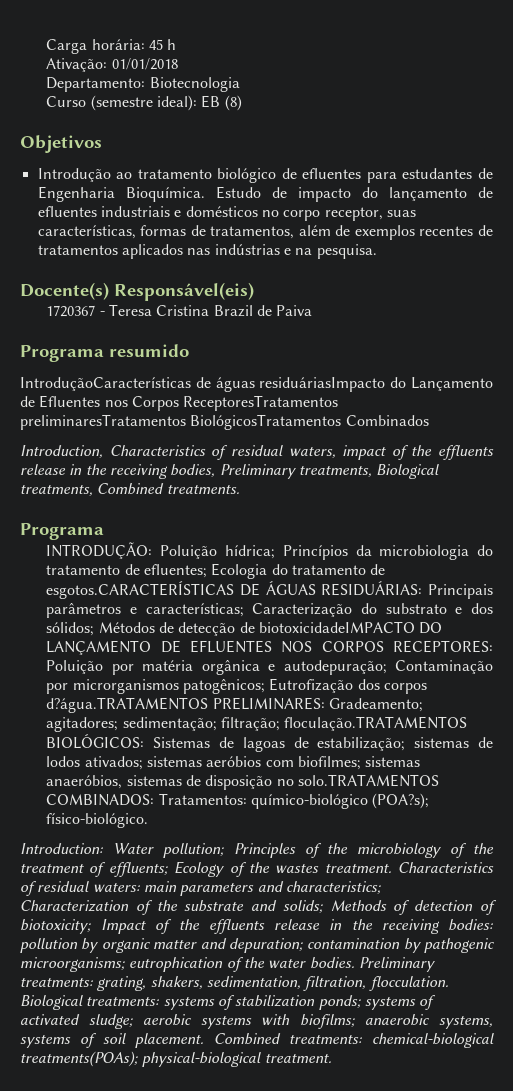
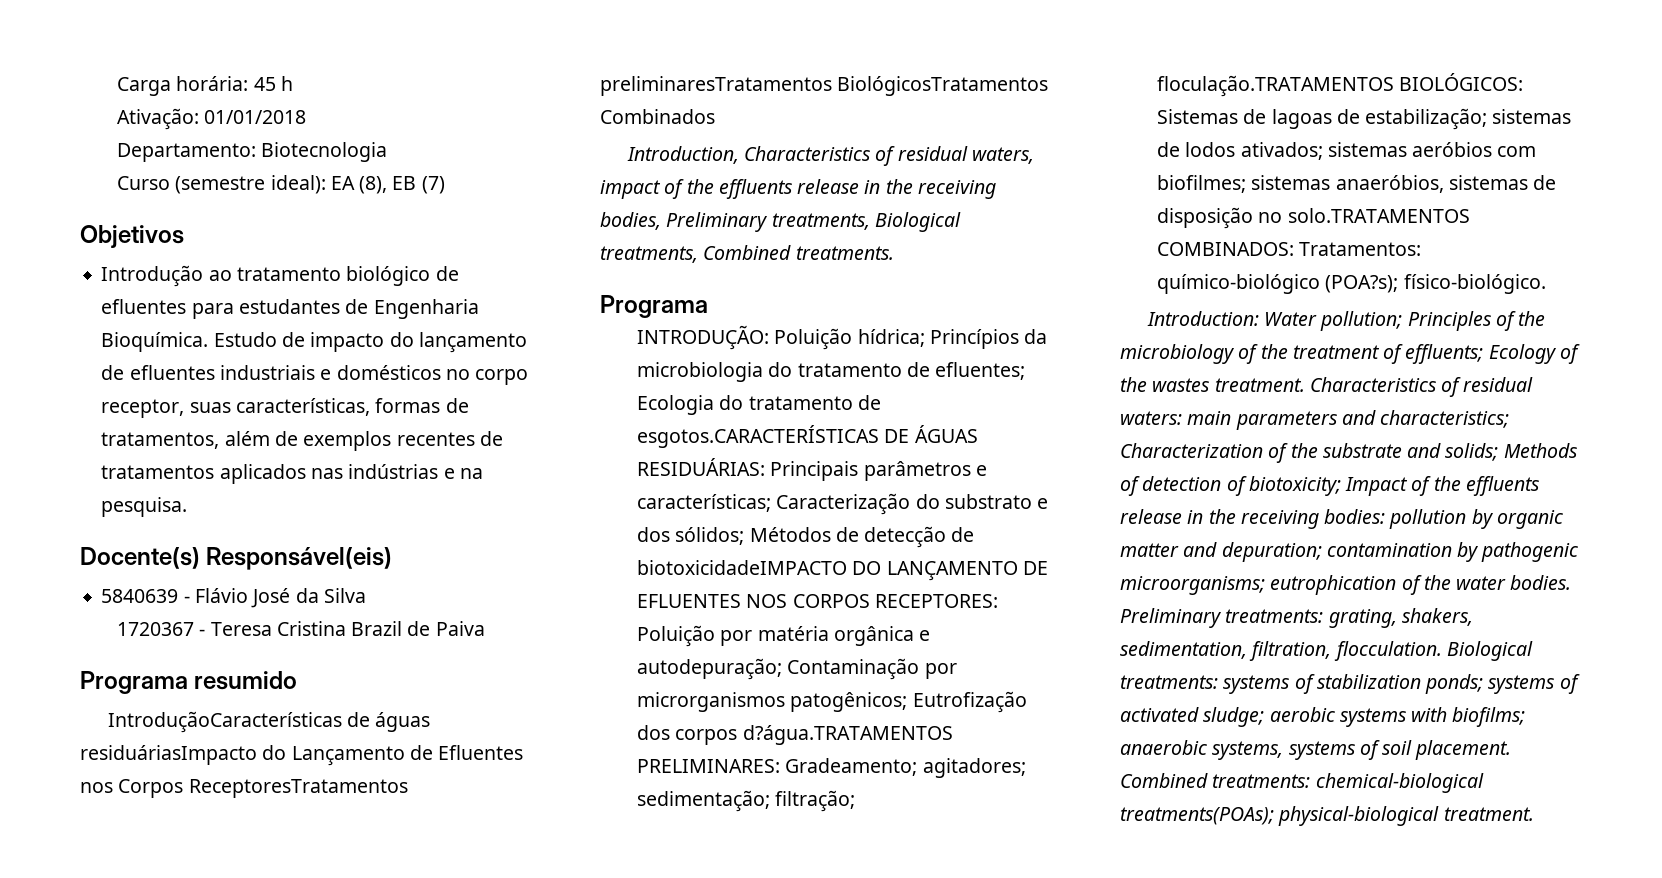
- Curso (semestre ideal): EB (8)
+ Curso (semestre ideal): EA (8), EB (7)
+ 5840639 - Flávio José da Silva

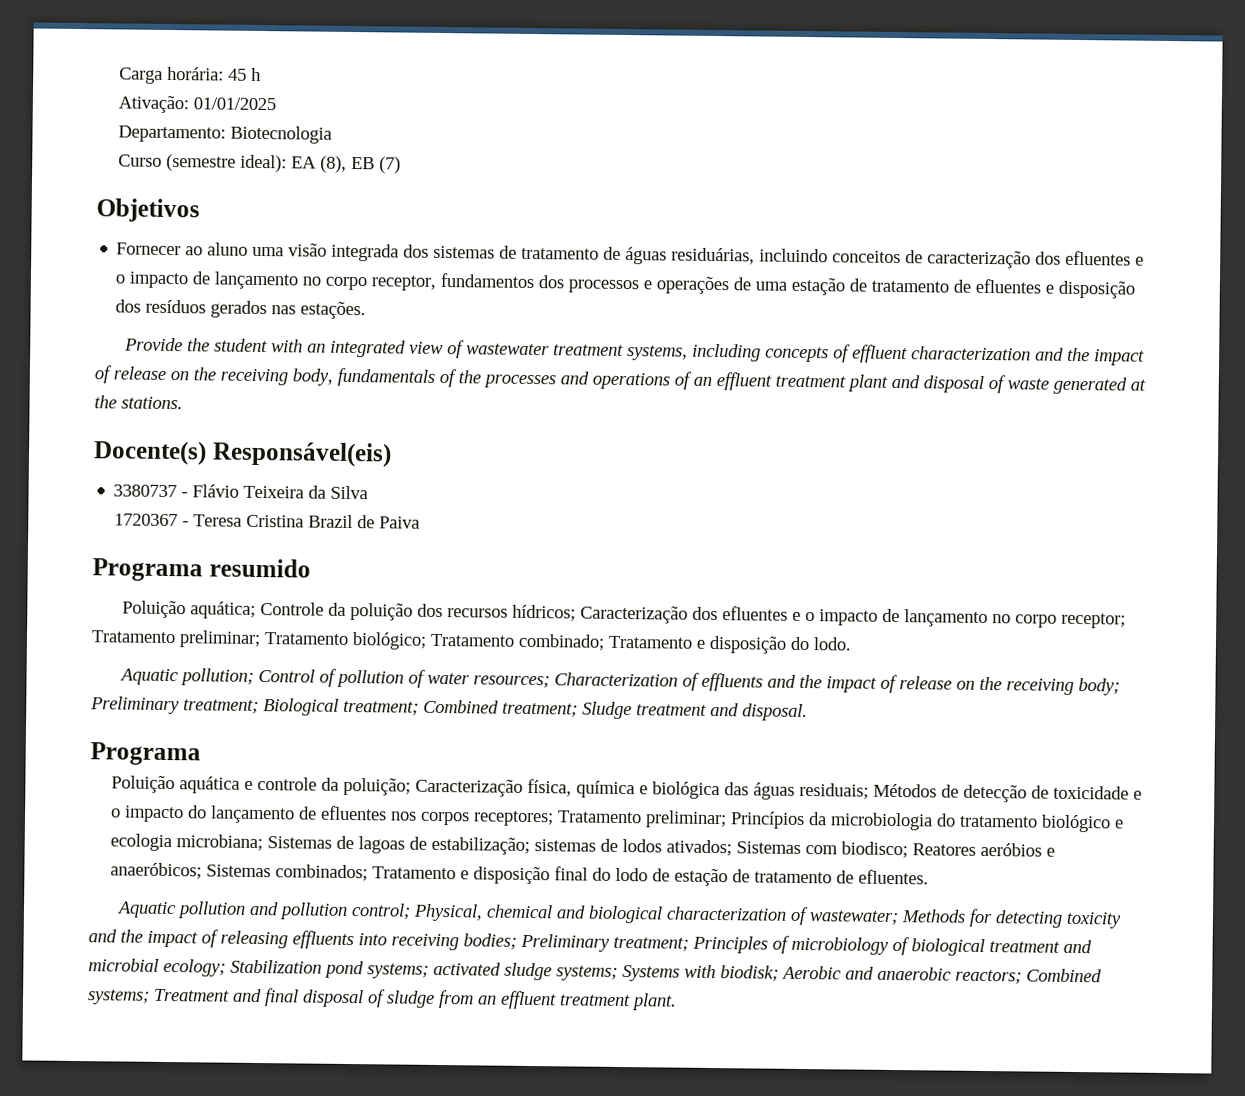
- Ativação: 01/01/2018
+ Ativação: 01/01/2025
- Introdução ao tratamento biológico de efluentes para estudantes de Engenharia Bioquímica. Estudo de impacto do lançamento de efluentes industriais e domésticos no corpo receptor, suas características, formas de tratamentos, além de exemplos recentes de tratamentos aplicados nas indústrias e na pesquisa.
+ Fornecer ao aluno uma visão integrada dos sistemas de tratamento de águas residuárias, incluindo conceitos de caracterização dos efluentes e o impacto de lançamento no corpo receptor, fundamentos dos processos e operações de uma estação de tratamento de efluentes e disposição dos resíduos gerados nas estações.
+ Provide the student with an integrated view of wastewater treatment systems, including concepts of effluent characterization and the impact of release on the receiving body, fundamentals of the processes and operations of an effluent treatment plant and disposal of waste generated at the stations.
- 5840639 - Flávio José da Silva
+ 3380737 - Flávio Teixeira da Silva
- IntroduçãoCaracterísticas de águas residuáriasImpacto do Lançamento de Efluentes nos Corpos ReceptoresTratamentos preliminaresTratamentos BiológicosTratamentos Combinados
- Introduction, Characteristics of residual waters, impact of the effluents release in the receiving bodies, Preliminary treatments, Biological treatments, Combined treatments.
+ Poluição aquática; Controle da poluição dos recursos hídricos; Caracterização dos efluentes e o impacto de lançamento no corpo receptor; Tratamento preliminar; Tratamento biológico; Tratamento combinado; Tratamento e disposição do lodo.
+ Aquatic pollution; Control of pollution of water resources; Characterization of effluents and the impact of release on the receiving body; Preliminary treatment; Biological treatment; Combined treatment; Sludge treatment and disposal.
  Programa
- INTRODUÇÃO: Poluição hídrica; Princípios da microbiologia do tratamento de efluentes; Ecologia do tratamento de esgotos.CARACTERÍSTICAS DE ÁGUAS RESIDUÁRIAS: Principais parâmetros e características; Caracterização do substrato e dos sólidos; Métodos de detecção de biotoxicidadeIMPACTO DO LANÇAMENTO DE EFLUENTES NOS CORPOS RECEPTORES: Poluição por matéria orgânica e autodepuração; Contaminação por microrganismos patogênicos; Eutrofização dos corpos d?água.TRATAMENTOS PRELIMINARES: Gradeamento; agitadores; sedimentação; filtração; floculação.TRATAMENTOS BIOLÓGICOS: Sistemas de lagoas de estabilização; sistemas de lodos ativados; sistemas aeróbios com biofilmes; sistemas anaeróbios, sistemas de disposição no solo.TRATAMENTOS COMBINADOS: Tratamentos: químico-biológico (POA?s); físico-biológico.
- Introduction: Water pollution; Principles of the microbiology of the treatment of effluents; Ecology of the wastes treatment. Characteristics of residual waters: main parameters and characteristics; Characterization of the substrate and solids; Methods of detection of biotoxicity; Impact of the effluents release in the receiving bodies: pollution by organic matter and depuration; contamination by pathogenic microorganisms; eutrophication of the water bodies. Preliminary treatments: grating, shakers, sedimentation, filtration, flocculation. Biological treatments: systems of stabilization ponds; systems of activated sludge; aerobic systems with biofilms; anaerobic systems, systems of soil placement. Combined treatments: chemical-biological treatments(POAs); physical-biological treatment.
+ Poluição aquática e controle da poluição; Caracterização física, química e biológica das águas residuais; Métodos de detecção de toxicidade e o impacto do lançamento de efluentes nos corpos receptores; Tratamento preliminar; Princípios da microbiologia do tratamento biológico e ecologia microbiana; Sistemas de lagoas de estabilização; sistemas de lodos ativados; Sistemas com biodisco; Reatores aeróbios e anaeróbicos; Sistemas combinados; Tratamento e disposição final do lodo de estação de tratamento de efluentes.
+ Aquatic pollution and pollution control; Physical, chemical and biological characterization of wastewater; Methods for detecting toxicity and the impact of releasing effluents into receiving bodies; Preliminary treatment; Principles of microbiology of biological treatment and microbial ecology; Stabilization pond systems; activated sludge systems; Systems with biodisk; Aerobic and anaerobic reactors; Combined systems; Treatment and final disposal of sludge from an effluent treatment plant.

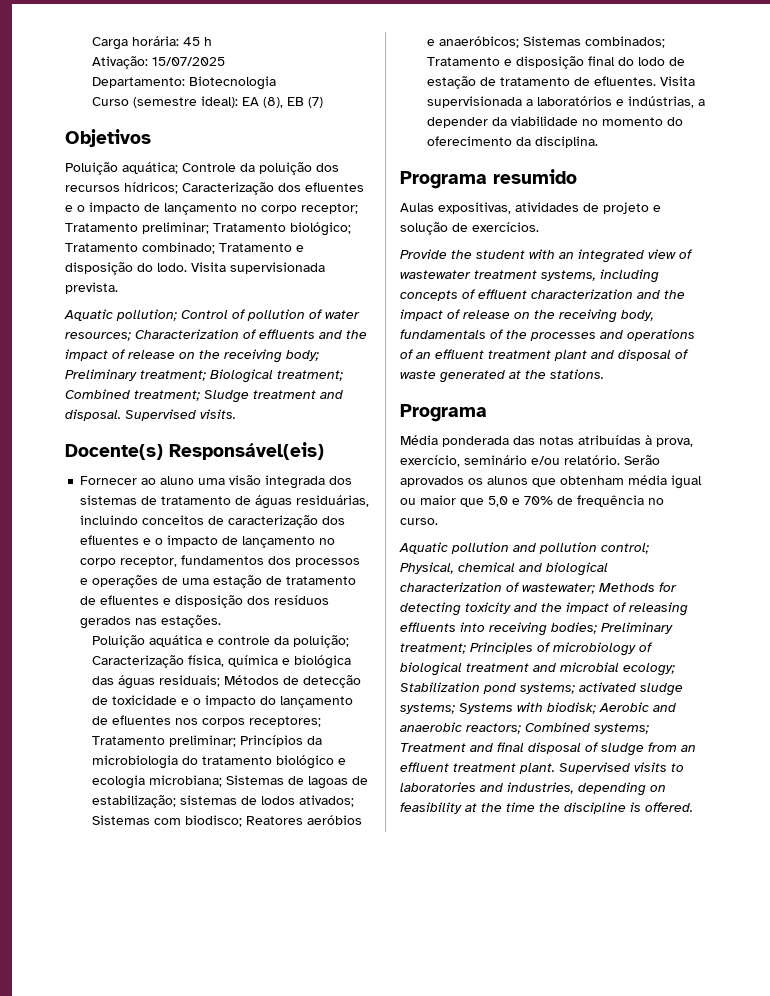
- Ativação: 01/01/2025
+ Ativação: 15/07/2025
+ Poluição aquática; Controle da poluição dos recursos hídricos; Caracterização dos efluentes e o impacto de lançamento no corpo receptor; Tratamento preliminar; Tratamento biológico; Tratamento combinado; Tratamento e disposição do lodo. Visita supervisionada prevista.
+ Aquatic pollution; Control of pollution of water resources; Characterization of effluents and the impact of release on the receiving body; Preliminary treatment; Biological treatment; Combined treatment; Sludge treatment and disposal. Supervised visits.
+ Docente(s) Responsável(eis)
- Provide the student with an integrated view of wastewater treatment systems, including concepts of effluent characterization and the impact of release on the receiving body, fundamentals of the processes and operations of an effluent treatment plant and disposal of waste generated at the stations.
- Docente(s) Responsável(eis)
- 3380737 - Flávio Teixeira da Silva
- 1720367 - Teresa Cristina Brazil de Paiva
- Programa resumido
- Poluição aquática; Controle da poluição dos recursos hídricos; Caracterização dos efluentes e o impacto de lançamento no corpo receptor; Tratamento preliminar; Tratamento biológico; Tratamento combinado; Tratamento e disposição do lodo.
- Aquatic pollution; Control of pollution of water resources; Characterization of effluents and the impact of release on the receiving body; Preliminary treatment; Biological treatment; Combined treatment; Sludge treatment and disposal.
- Programa
+ Visita supervisionada a laboratórios e indústrias, a depender da viabilidade no momento do oferecimento da disciplina.
+ Programa resumido
+ Aulas expositivas, atividades de projeto e solução de exercícios.
+ Provide the student with an integrated view of wastewater treatment systems, including concepts of effluent characterization and the impact of release on the receiving body, fundamentals of the processes and operations of an effluent treatment plant and disposal of waste generated at the stations.
+ Programa
+ Média ponderada das notas atribuídas à prova, exercício, seminário e/ou relatório. Serão aprovados os alunos que obtenham média igual ou maior que 5,0 e 70% de frequência no curso.
+ Supervised visits to laboratories and industries, depending on feasibility at the time the discipline is offered.

